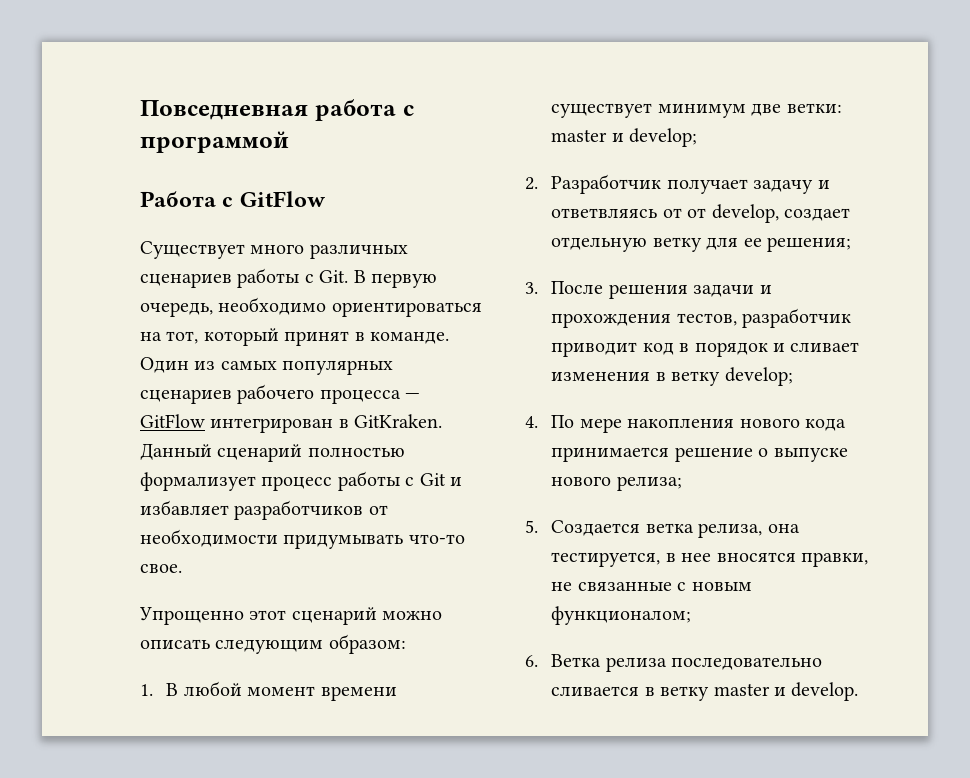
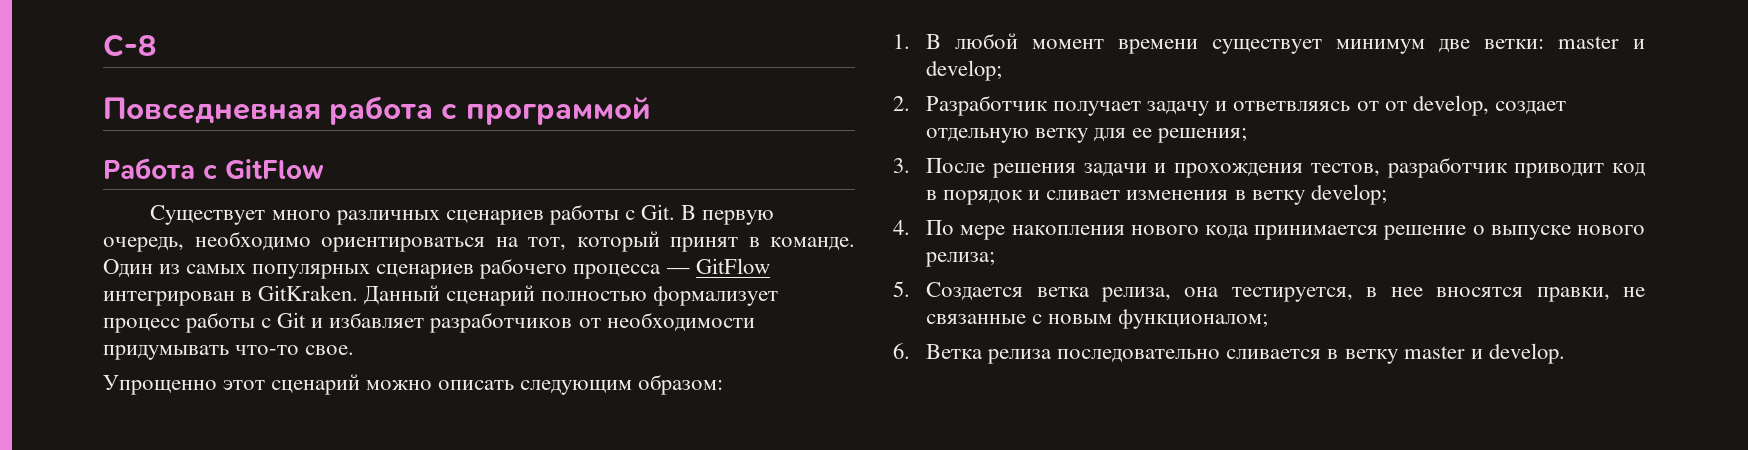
+ C-8

